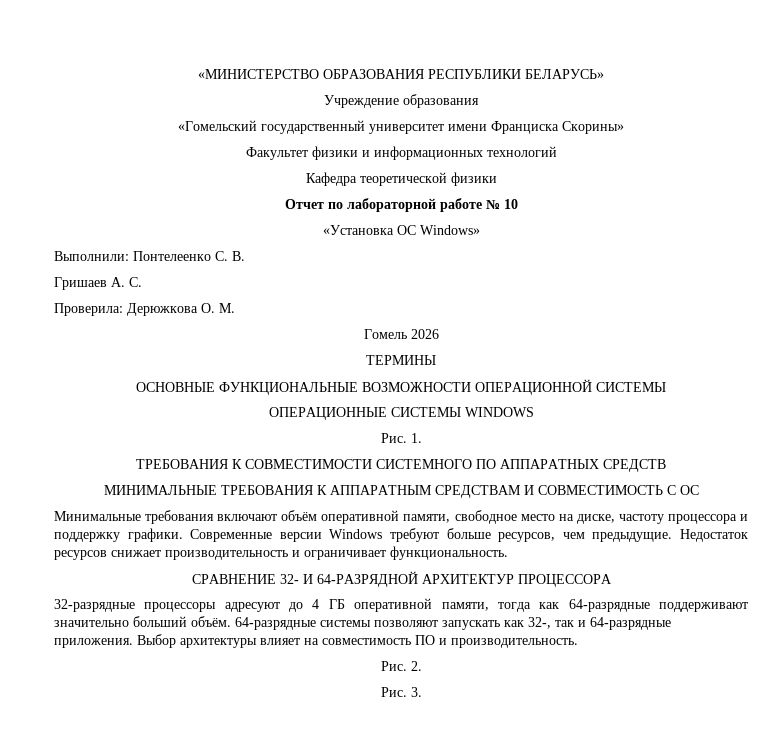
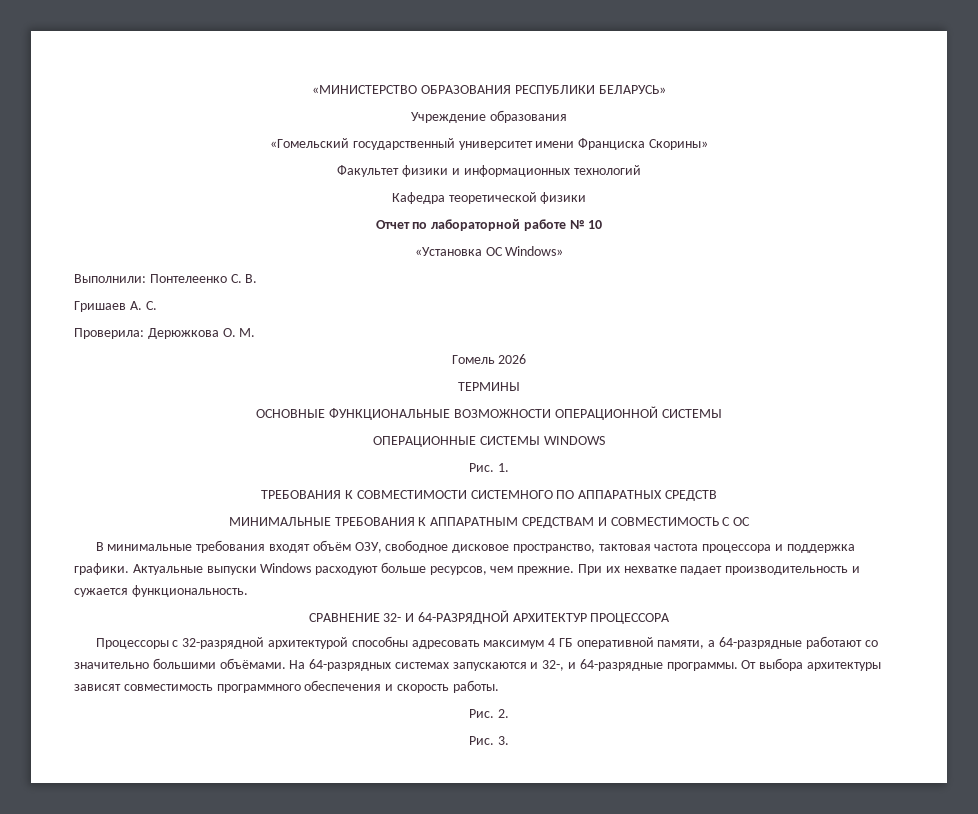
- Минимальные требования включают объём оперативной памяти, свободное место на диске, частоту процессора и поддержку графики. Современные версии Windows требуют больше ресурсов, чем предыдущие. Недостаток ресурсов снижает производительность и ограничивает функциональность.
+ В минимальные требования входят объём ОЗУ, свободное дисковое пространство, тактовая частота процессора и поддержка графики. Актуальные выпуски Windows расходуют больше ресурсов, чем прежние. При их нехватке падает производительность и сужается функциональность.
- 32-разрядные процессоры адресуют до 4 ГБ оперативной памяти, тогда как 64-разрядные поддерживают значительно больший объём. 64-разрядные системы позволяют запускать как 32-, так и 64-разрядные приложения. Выбор архитектуры влияет на совместимость ПО и производительность.
+ Процессоры с 32-разрядной архитектурой способны адресовать максимум 4 ГБ оперативной памяти, а 64-разрядные работают со значительно большими объёмами. На 64-разрядных системах запускаются и 32-, и 64-разрядные программы. От выбора архитектуры зависят совместимость программного обеспечения и скорость работы.

